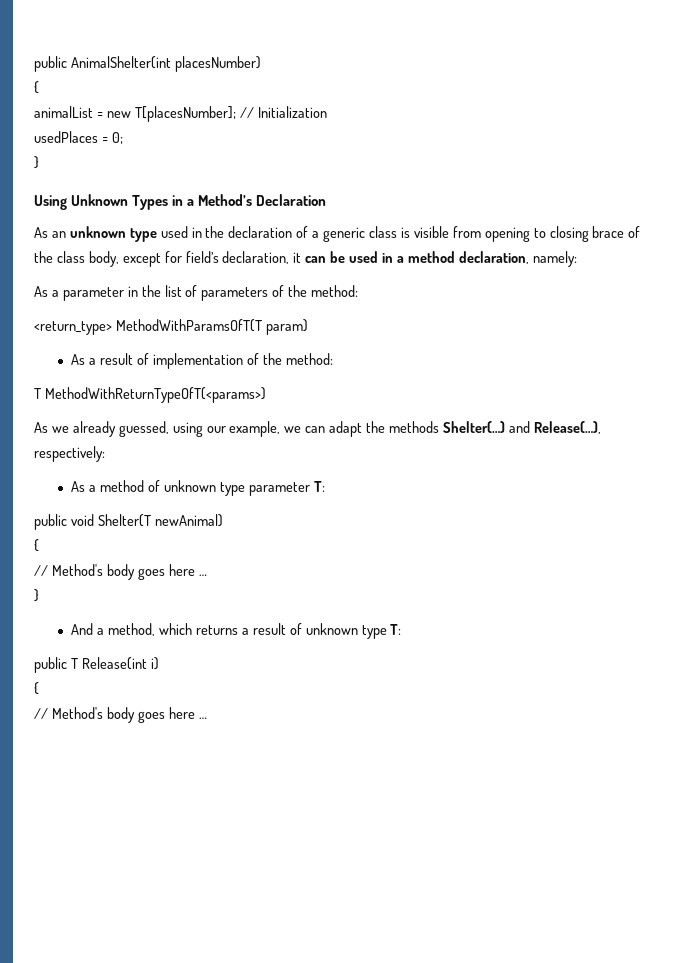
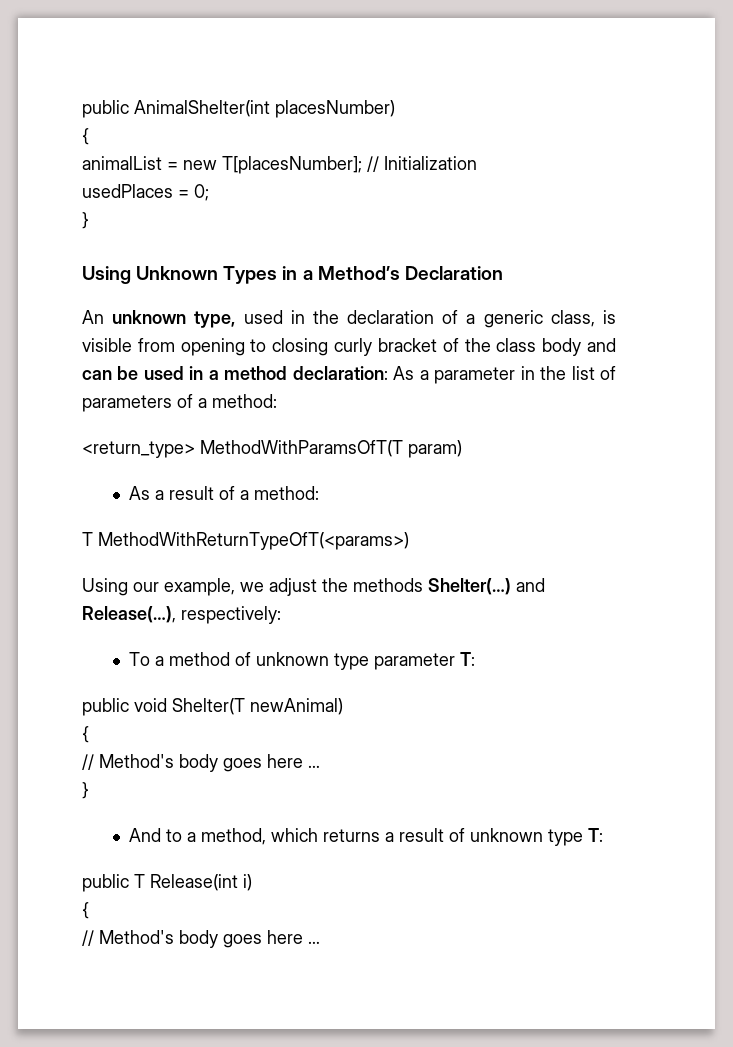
- As an unknown type used in the declaration of a generic class is visible from opening to closing brace of the class body, except for field’s declaration, it can be used in a method declaration, namely:
- As a parameter in the list of parameters of the method:
+ An unknown type, used in the declaration of a generic class, is visible from opening to closing curly bracket of the class body and can be used in a method declaration: As a parameter in the list of parameters of a method:
- As a result of implementation of the method:
+ As a result of a method:
- As we already guessed, using our example, we can adapt the methods Shelter(…) and Release(…), respectively:
+ Using our example, we adjust the methods Shelter(…) and Release(…), respectively:
- As a method of unknown type parameter T:
+ To a method of unknown type parameter T:
- And a method, which returns a result of unknown type T:
+ And to a method, which returns a result of unknown type T:

